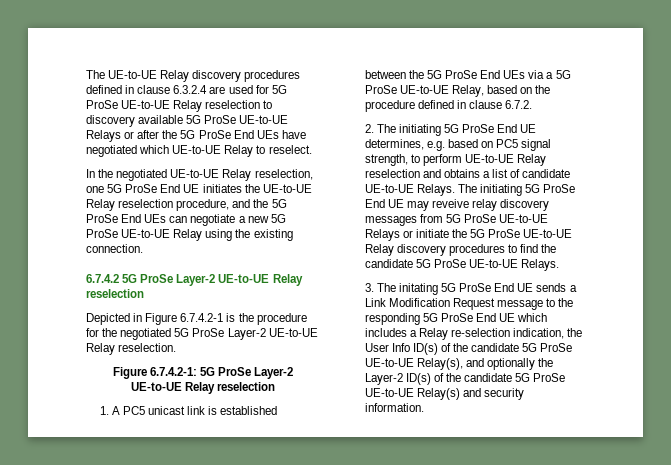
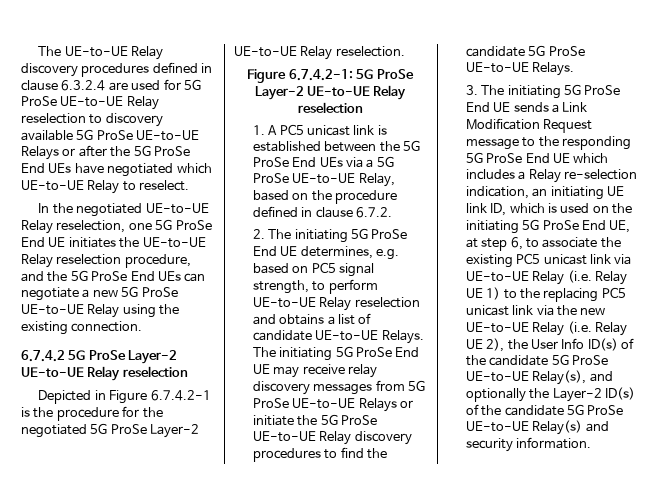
- The initiating 5G ProSe End UE may reveive relay discovery messages from 5G ProSe UE-to-UE Relays or initiate the 5G ProSe UE-to-UE Relay discovery procedures to find the candidate 5G ProSe UE-to-UE Relays.
+ The initiating 5G ProSe End UE may receive relay discovery messages from 5G ProSe UE-to-UE Relays or initiate the 5G ProSe UE-to-UE Relay discovery procedures to find the candidate 5G ProSe UE-to-UE Relays.
- 3. The initating 5G ProSe End UE sends a Link Modification Request message to the responding 5G ProSe End UE which includes a Relay re-selection indication, the User Info ID(s) of the candidate 5G ProSe UE-to-UE Relay(s), and optionally the Layer-2 ID(s) of the candidate 5G ProSe UE-to-UE Relay(s) and security information.
+ 3. The initiating 5G ProSe End UE sends a Link Modification Request message to the responding 5G ProSe End UE which includes a Relay re-selection indication, an initiating UE link ID, which is used on the initiating 5G ProSe End UE, at step 6, to associate the existing PC5 unicast link via UE-to-UE Relay (i.e. Relay UE 1) to the replacing PC5 unicast link via the new UE-to-UE Relay (i.e. Relay UE 2), the User Info ID(s) of the candidate 5G ProSe UE-to-UE Relay(s), and optionally the Layer-2 ID(s) of the candidate 5G ProSe UE-to-UE Relay(s) and security information.

